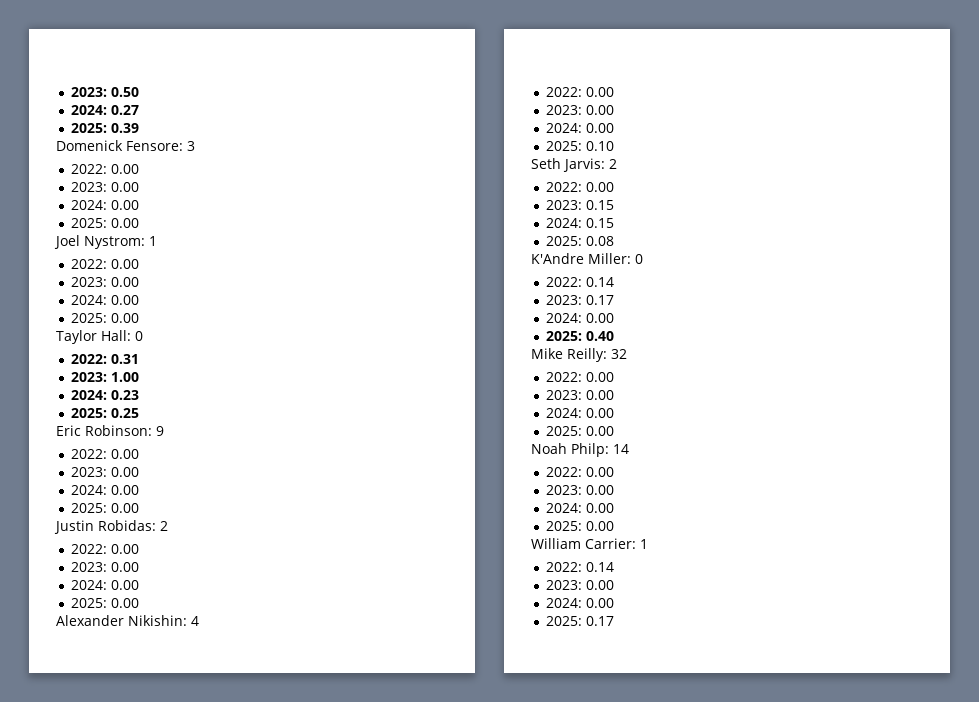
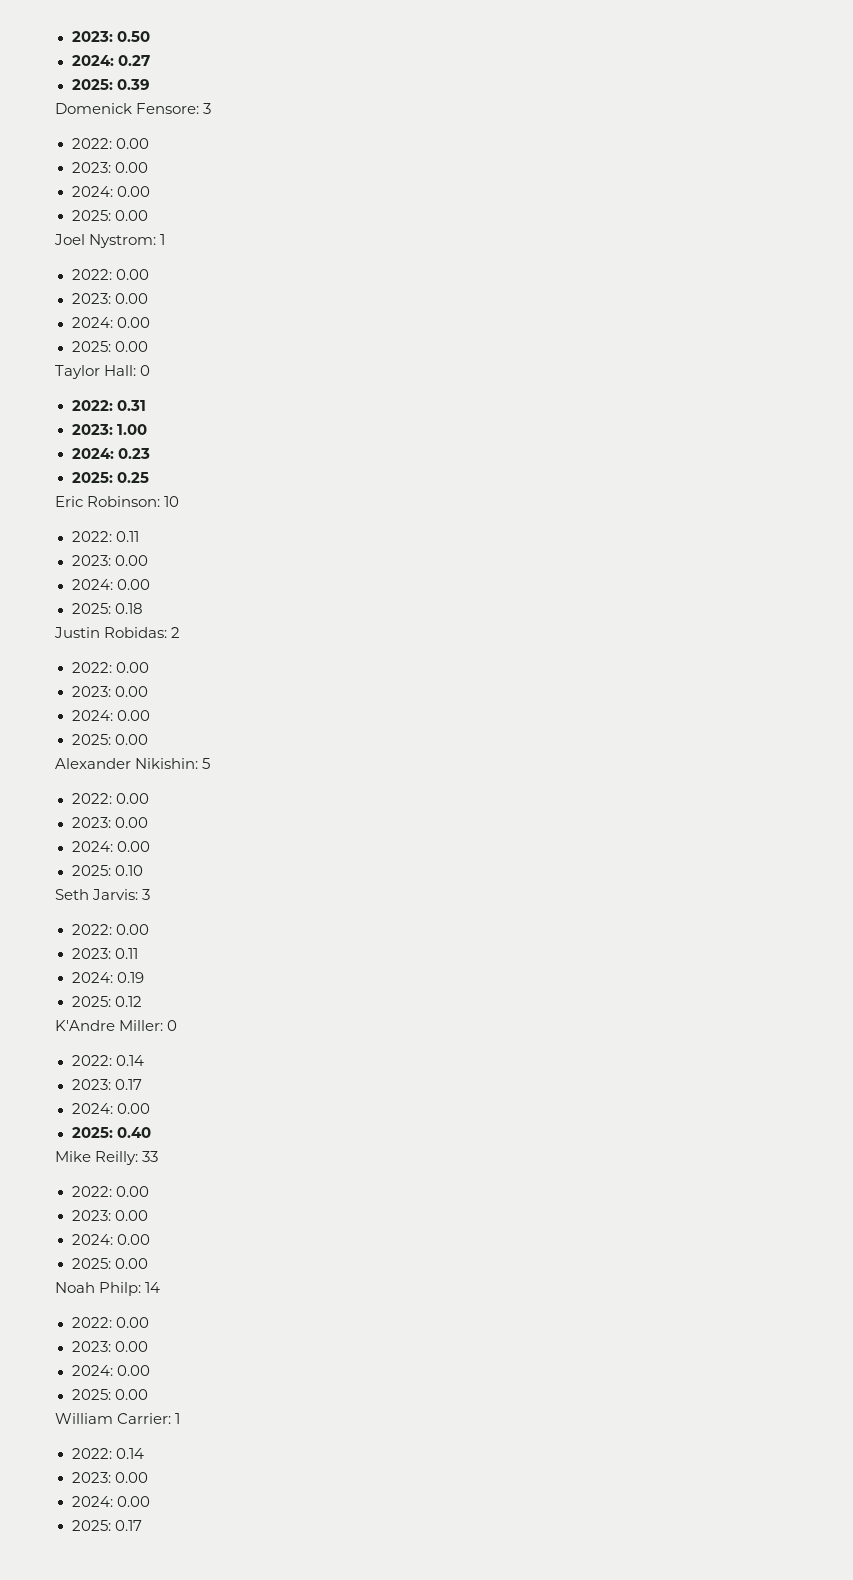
- Eric Robinson: 9
- 2022: 0.00
+ Eric Robinson: 10
+ 2022: 0.11
  2023: 0.00
  2024: 0.00
- 2025: 0.00
+ 2025: 0.18
- Alexander Nikishin: 4
+ Alexander Nikishin: 5
- Seth Jarvis: 2
+ Seth Jarvis: 3
  2022: 0.00
- 2023: 0.15
- 2024: 0.15
- 2025: 0.08
+ 2023: 0.11
+ 2024: 0.19
+ 2025: 0.12
- Mike Reilly: 32
+ Mike Reilly: 33

